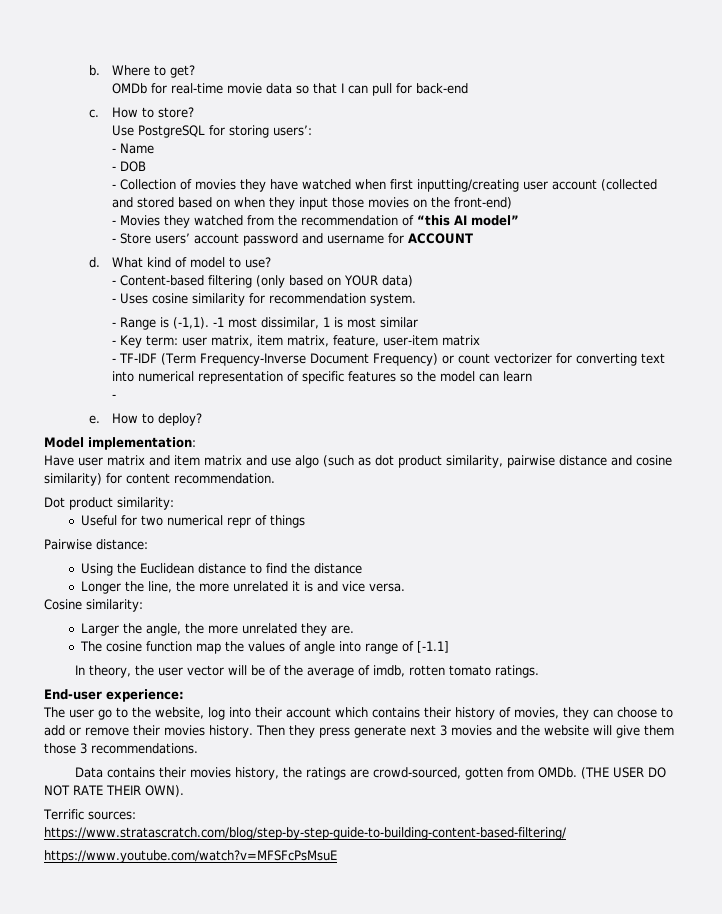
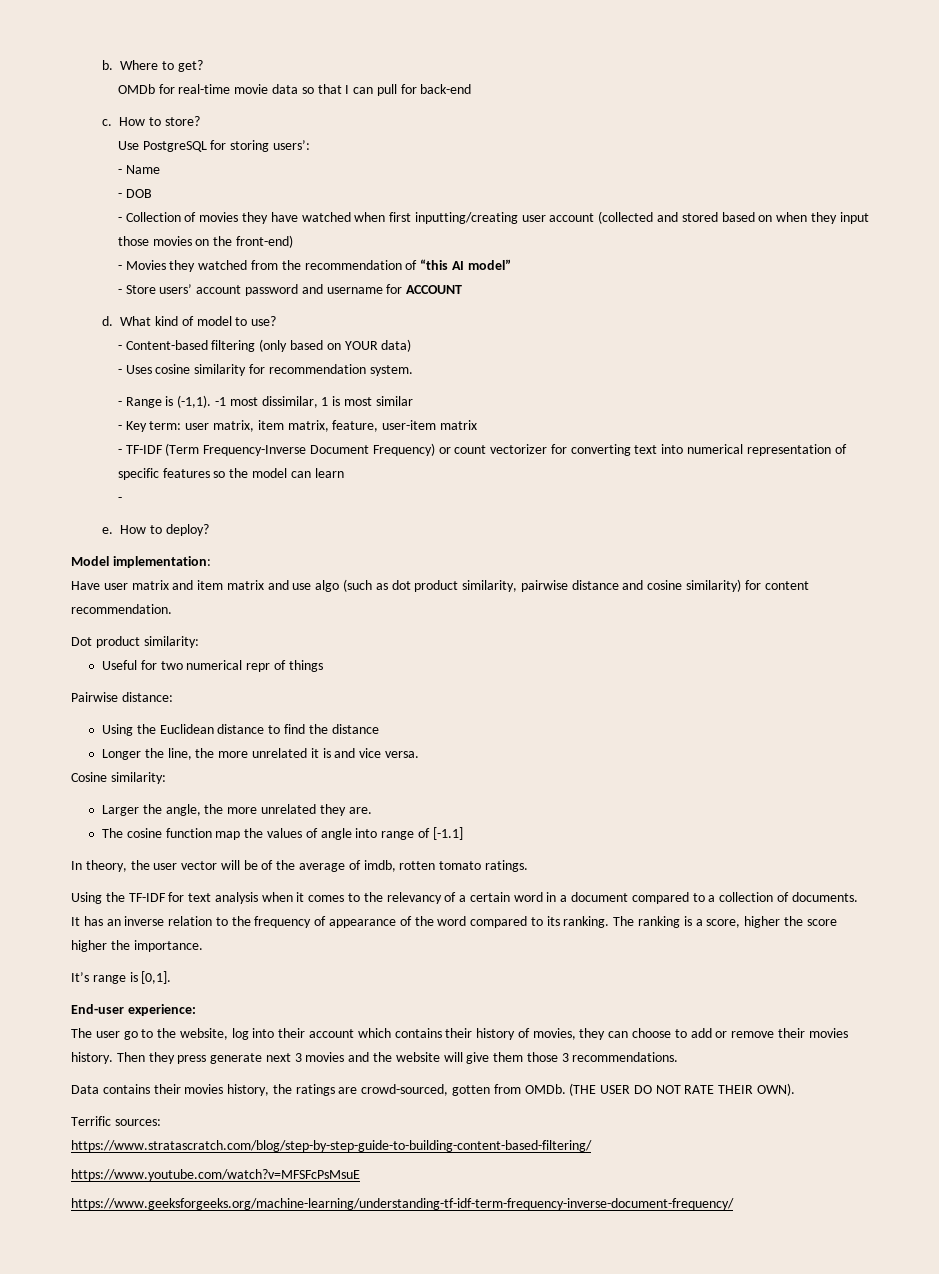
+ Using the TF-IDF for text analysis when it comes to the relevancy of a certain word in a document compared to a collection of documents. It has an inverse relation to the frequency of appearance of the word compared to its ranking. The ranking is a score, higher the score higher the importance.
+ It’s range is [0,1].
+ https://www.geeksforgeeks.org/machine-learning/understanding-tf-idf-term-frequency-inverse-document-frequency/

